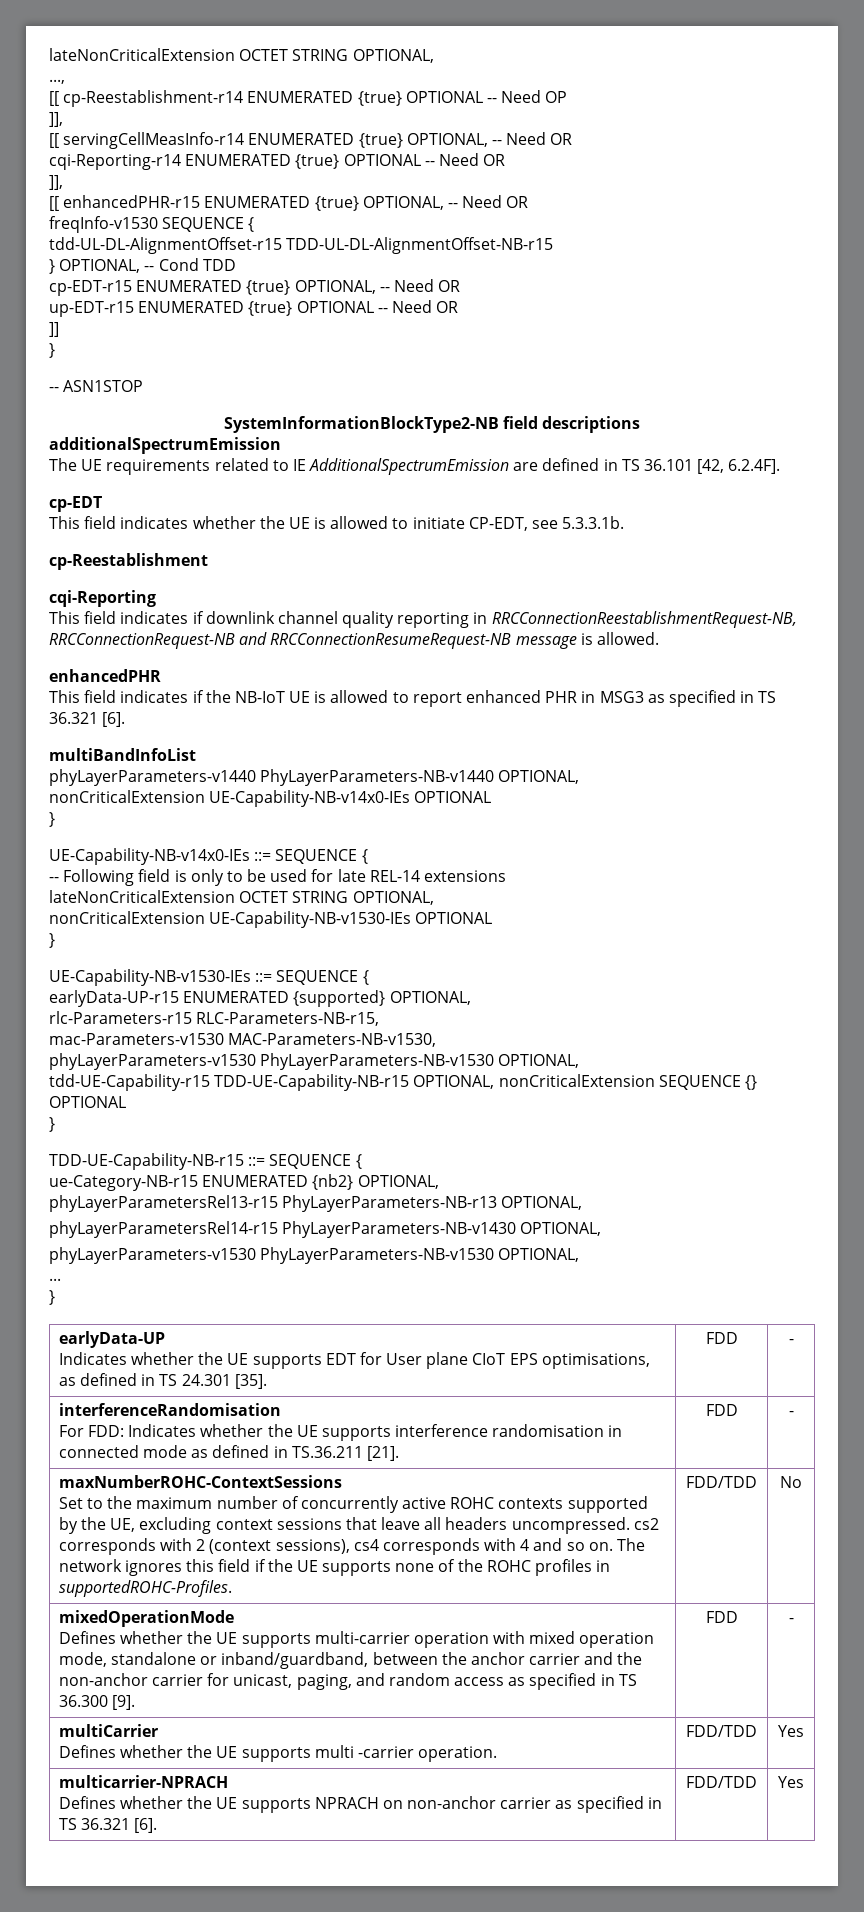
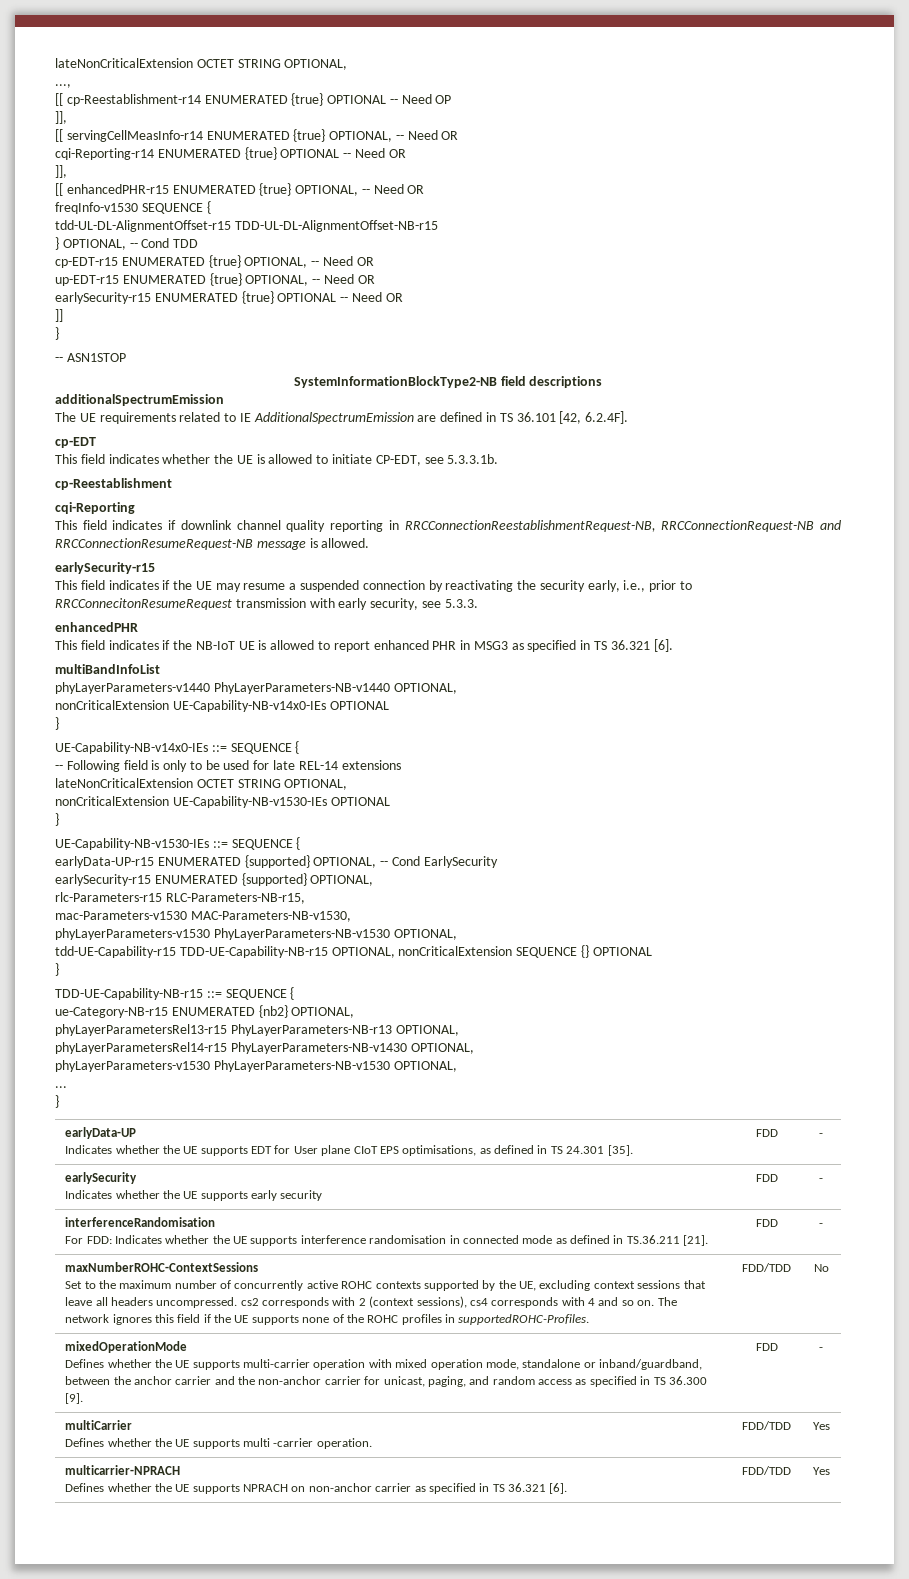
- up-EDT-r15 ENUMERATED {true} OPTIONAL -- Need OR
+ up-EDT-r15 ENUMERATED {true} OPTIONAL, -- Need OR
+ earlySecurity-r15 ENUMERATED {true} OPTIONAL -- Need OR
  This field indicates if downlink channel quality reporting in RRCConnectionReestablishmentRequest-NB, RRCConnectionRequest-NB and RRCConnectionResumeRequest-NB message is allowed.
+ earlySecurity-r15
+ This field indicates if the UE may resume a suspended connection by reactivating the security early, i.e., prior to RRCConnecitonResumeRequest transmission with early security, see 5.3.3.
- earlyData-UP-r15 ENUMERATED {supported} OPTIONAL,
+ earlyData-UP-r15 ENUMERATED {supported} OPTIONAL, -- Cond EarlySecurity
+ earlySecurity-r15 ENUMERATED {supported} OPTIONAL,
+ earlySecurity
+ Indicates whether the UE supports early security | FDD | -

